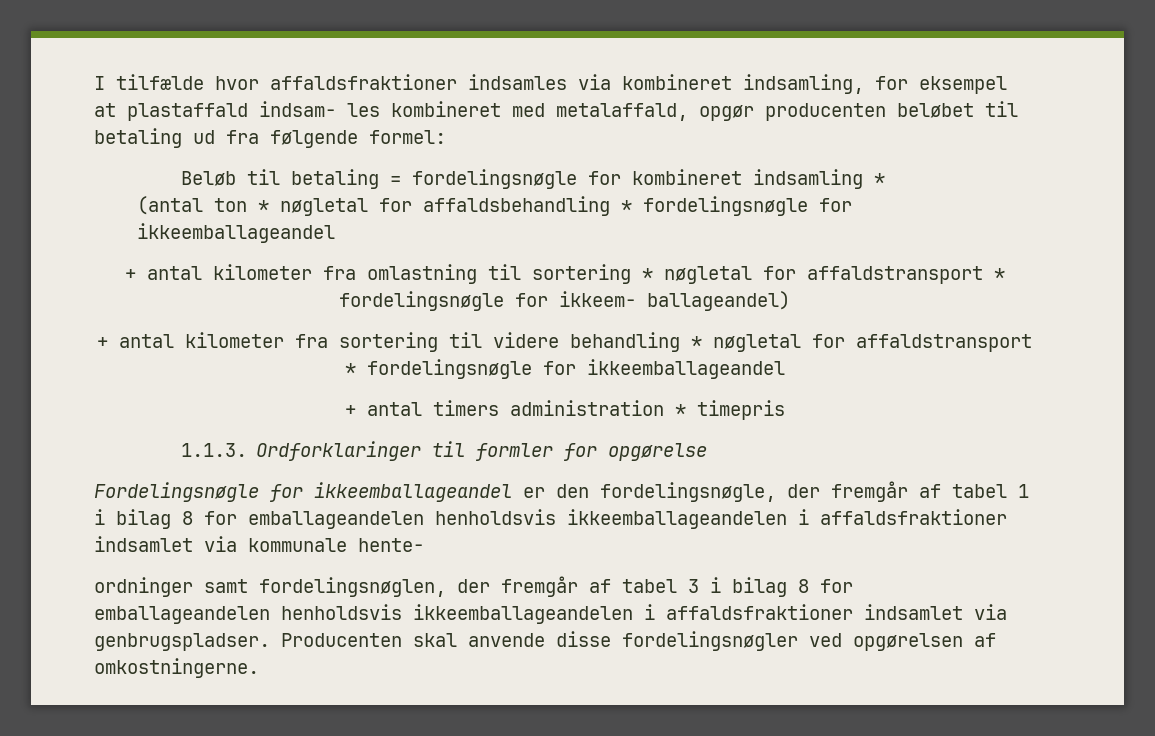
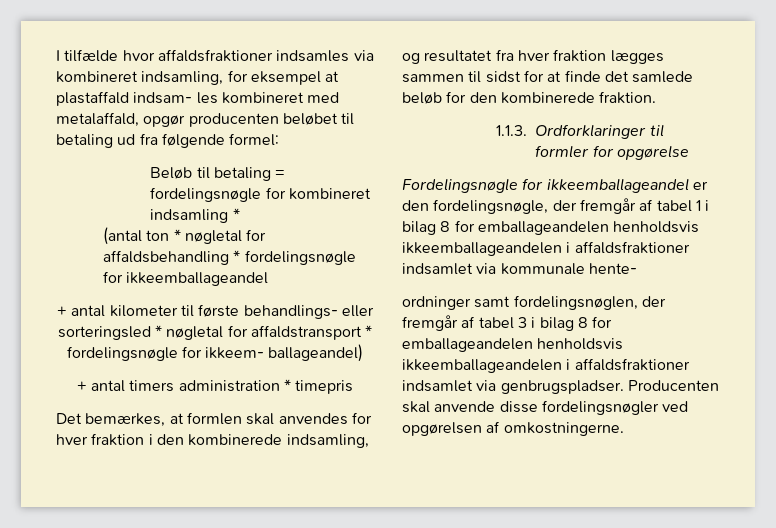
- + antal kilometer fra omlastning til sortering * nøgletal for affaldstransport * fordelingsnøgle for ikkeem- ballageandel)
+ + antal kilometer til første behandlings- eller sorteringsled * nøgletal for affaldstransport * fordelingsnøgle for ikkeem- ballageandel)
- + antal kilometer fra sortering til videre behandling * nøgletal for affaldstransport * fordelingsnøgle for ikkeemballageandel
+ Det bemærkes, at formlen skal anvendes for hver fraktion i den kombinerede indsamling, og resultatet fra hver fraktion lægges sammen til sidst for at finde det samlede beløb for den kombinerede fraktion.

